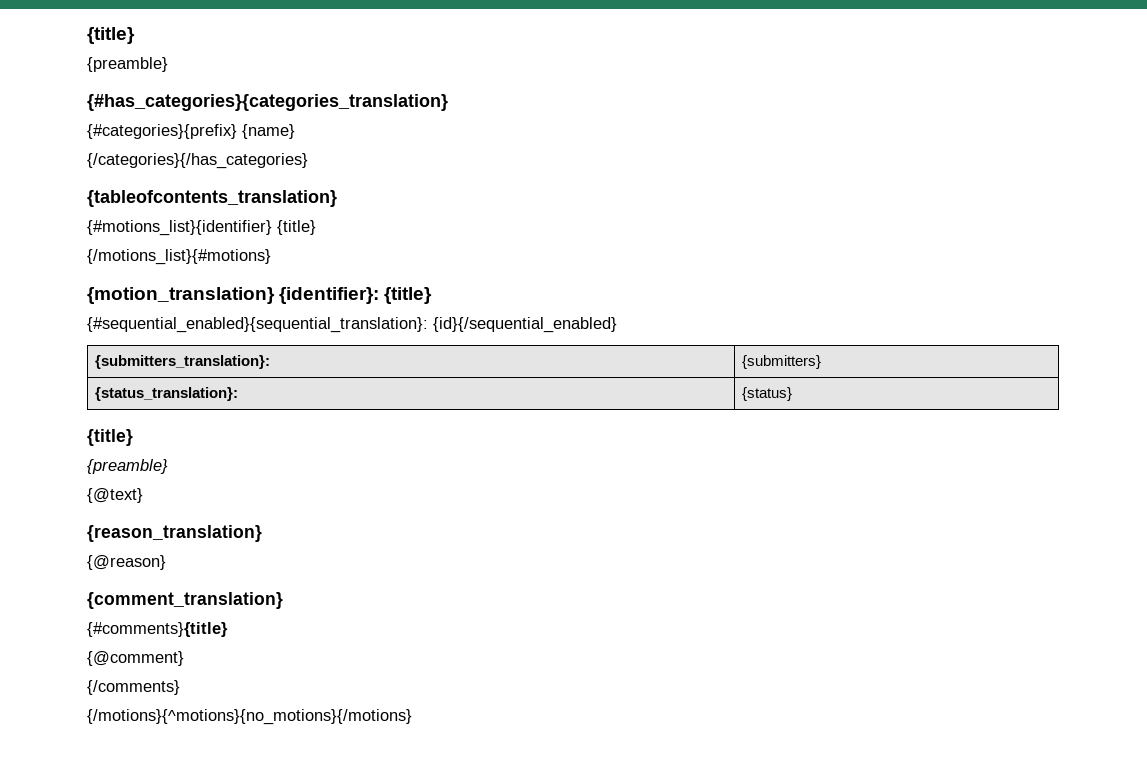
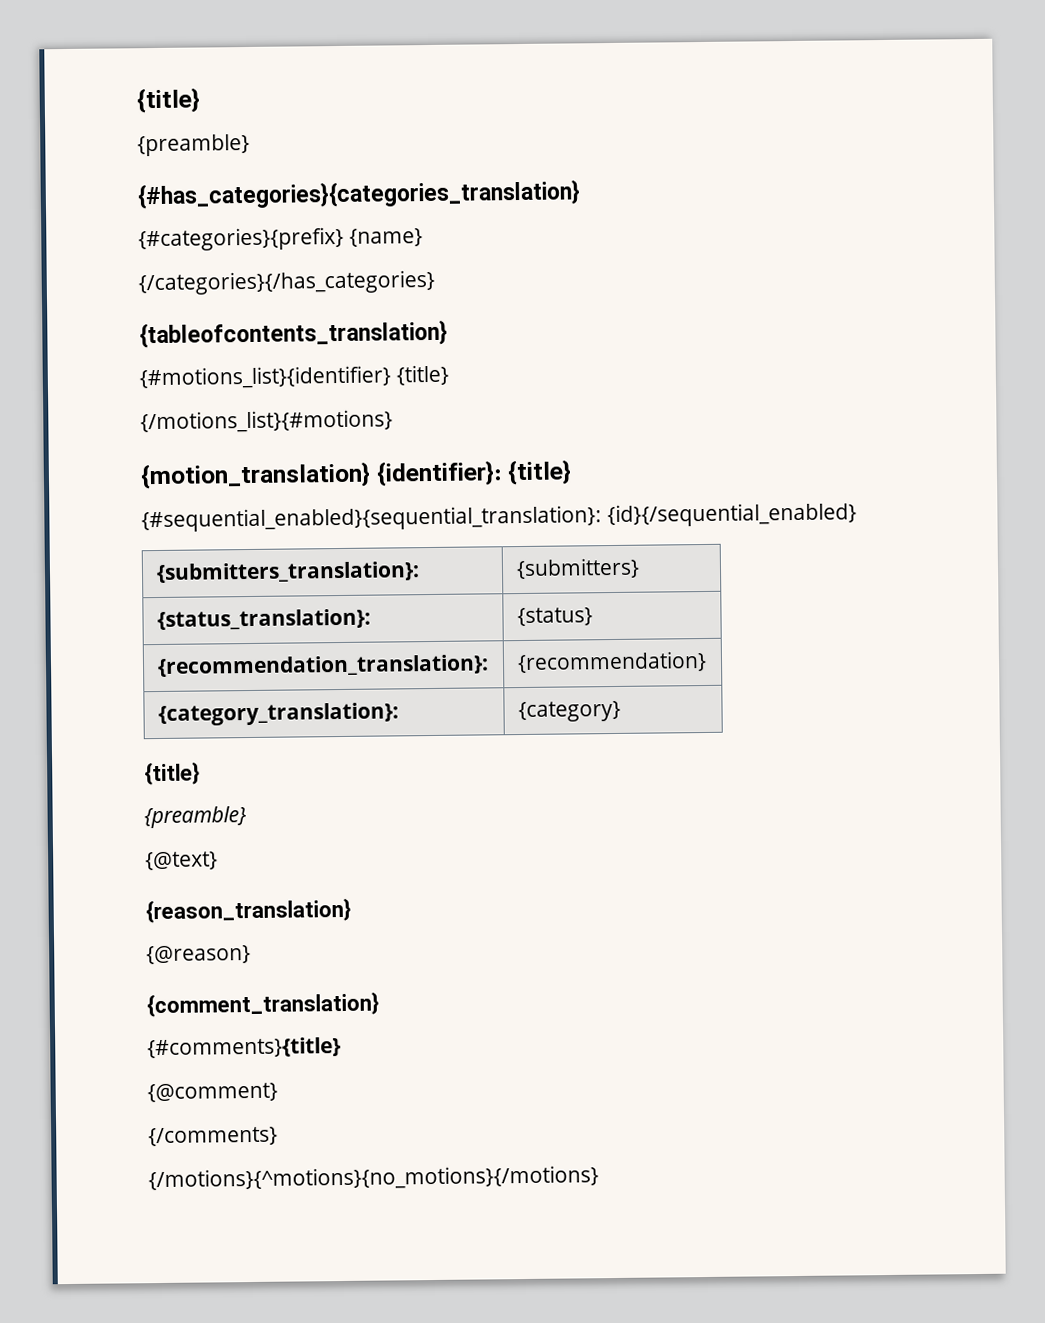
+ {recommendation_translation}: | {recommendation}
+ {category_translation}: | {category}

